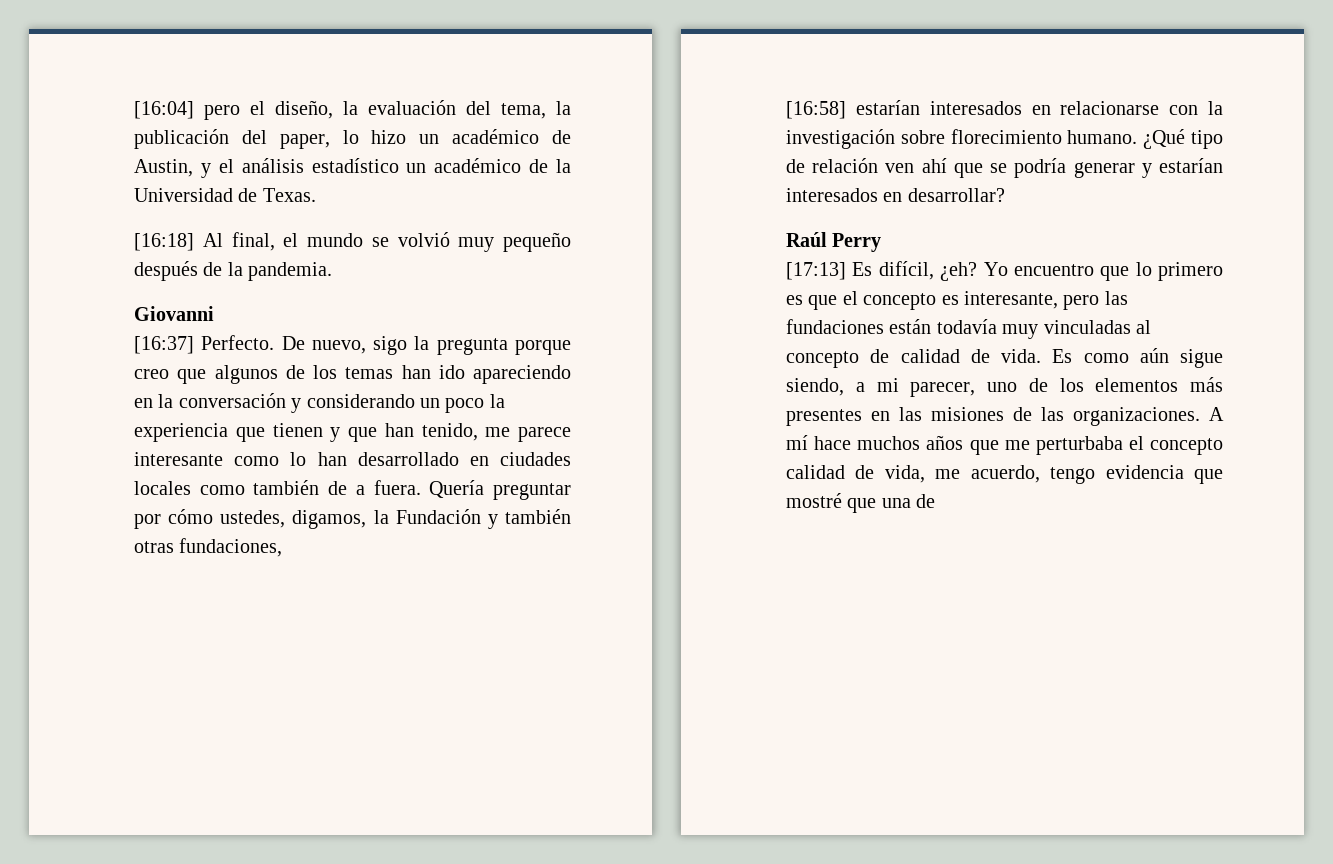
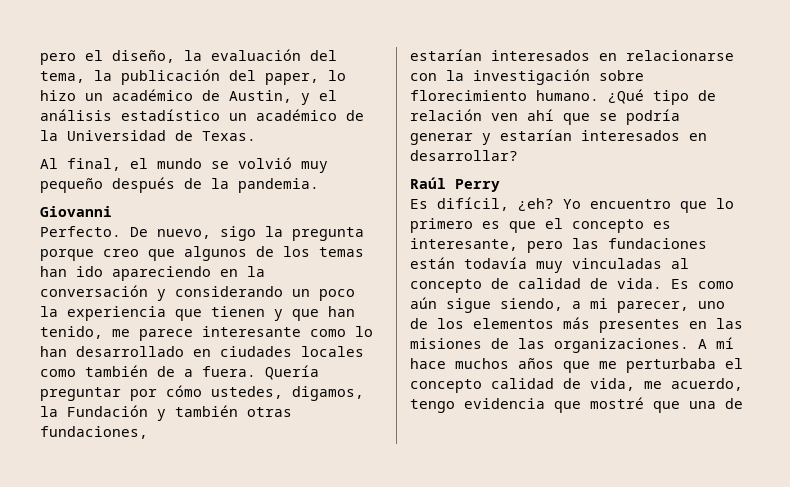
- [16:04] pero el diseño, la evaluación del tema, la publicación del paper, lo hizo un académico de Austin, y el análisis estadístico un académico de la Universidad de Texas.
+ pero el diseño, la evaluación del tema, la publicación del paper, lo hizo un académico de Austin, y el análisis estadístico un académico de la Universidad de Texas.
- [16:18] Al final, el mundo se volvió muy pequeño después de la pandemia.
+ Al final, el mundo se volvió muy pequeño después de la pandemia.
- [16:37] Perfecto.
+ Perfecto.
- [16:58] estarían interesados en relacionarse con la investigación sobre florecimiento humano.
+ estarían interesados en relacionarse con la investigación sobre florecimiento humano.
- [17:13] Es difícil, ¿eh?
+ Es difícil, ¿eh?

